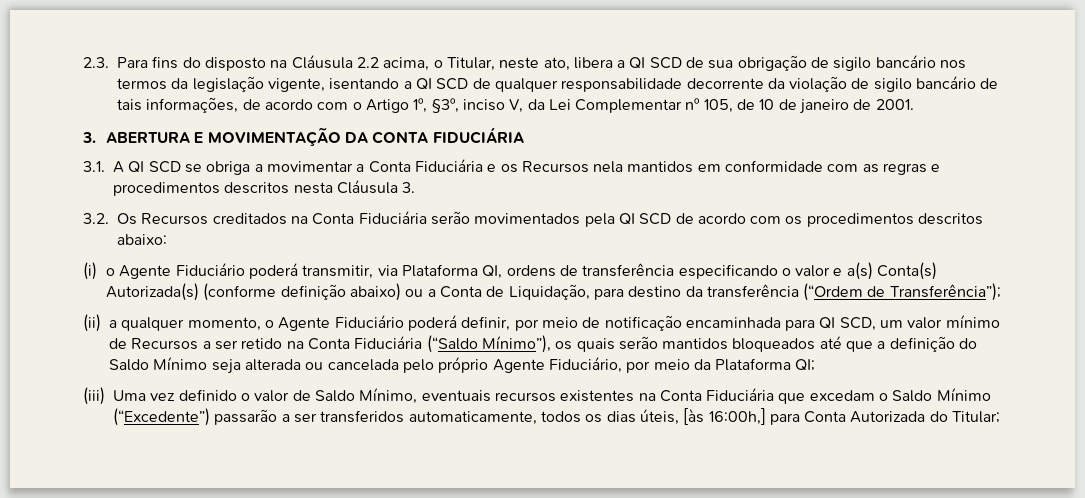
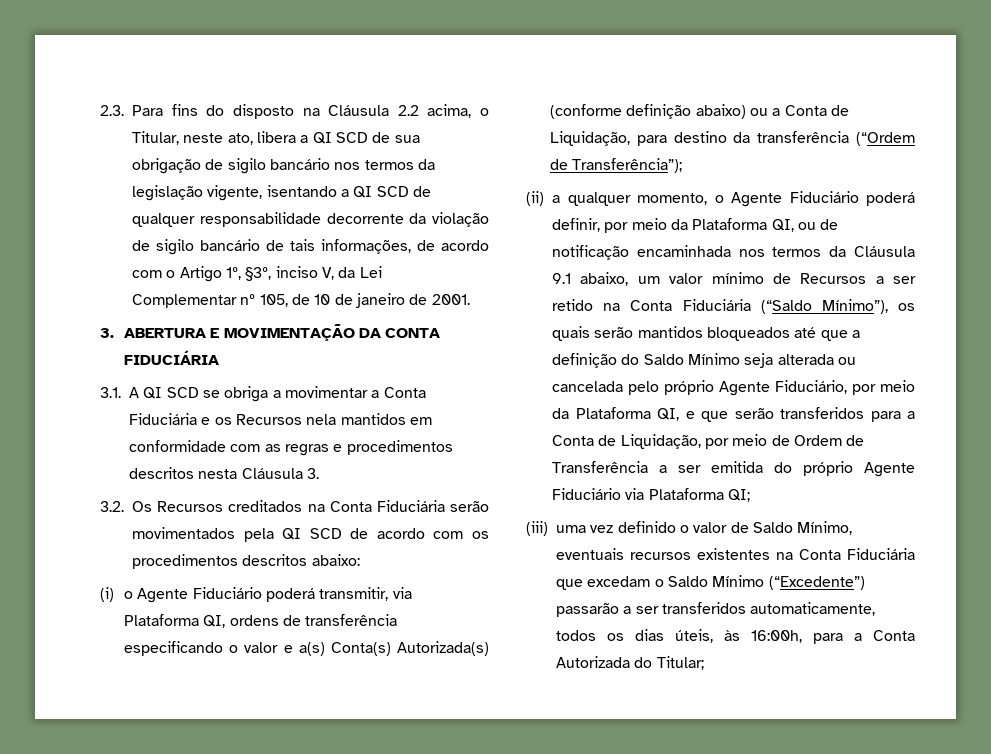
- (ii) a qualquer momento, o Agente Fiduciário poderá definir, por meio de notificação encaminhada para QI SCD, um valor mínimo de Recursos a ser retido na Conta Fiduciária (“Saldo Mínimo”), os quais serão mantidos bloqueados até que a definição do Saldo Mínimo seja alterada ou cancelada pelo próprio Agente Fiduciário, por meio da Plataforma QI;
+ (ii) a qualquer momento, o Agente Fiduciário poderá definir, por meio da Plataforma QI, ou de notificação encaminhada nos termos da Cláusula 9.1 abaixo, um valor mínimo de Recursos a ser retido na Conta Fiduciária (“Saldo Mínimo”), os quais serão mantidos bloqueados até que a definição do Saldo Mínimo seja alterada ou cancelada pelo próprio Agente Fiduciário, por meio da Plataforma QI, e que serão transferidos para a Conta de Liquidação, por meio de Ordem de Transferência a ser emitida do próprio Agente Fiduciário via Plataforma QI;
- (iii) Uma vez definido o valor de Saldo Mínimo, eventuais recursos existentes na Conta Fiduciária que excedam o Saldo Mínimo (“Excedente”) passarão a ser transferidos automaticamente, todos os dias úteis, [às 16:00h,] para Conta Autorizada do Titular;
+ (iii) uma vez definido o valor de Saldo Mínimo, eventuais recursos existentes na Conta Fiduciária que excedam o Saldo Mínimo (“Excedente”) passarão a ser transferidos automaticamente, todos os dias úteis, às 16:00h, para a Conta Autorizada do Titular;

